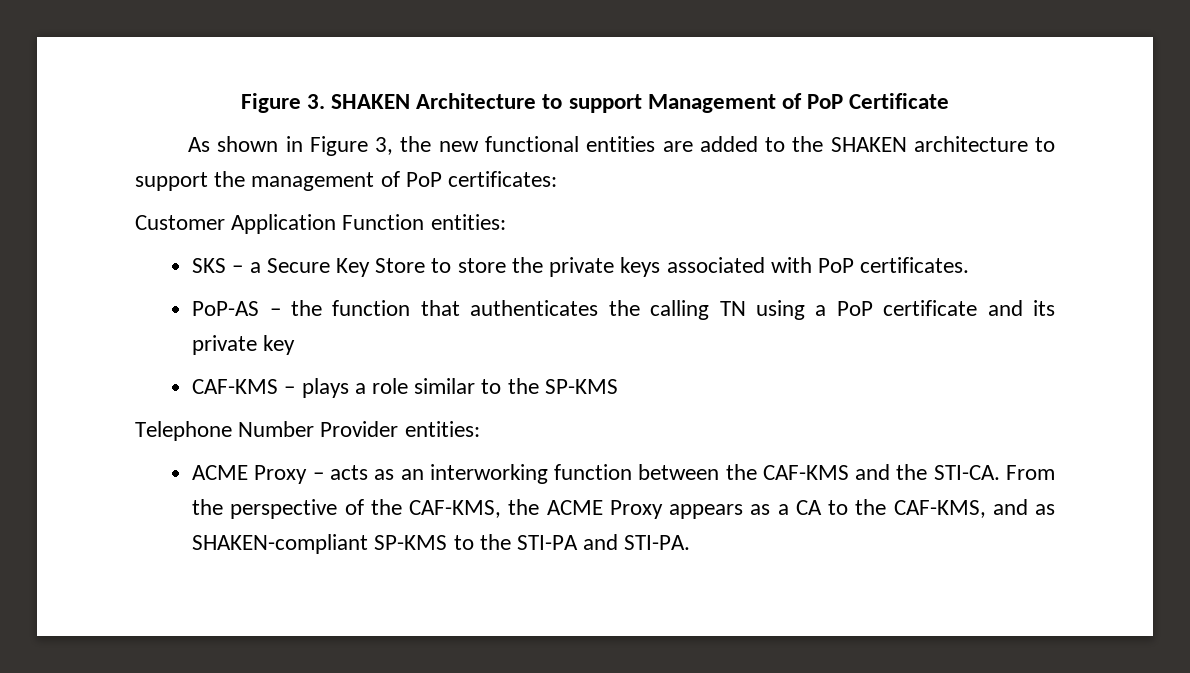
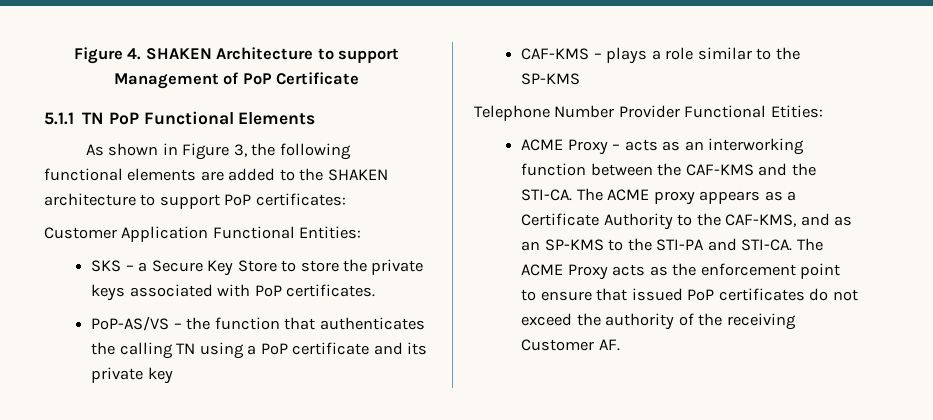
- Figure 3. SHAKEN Architecture to support Management of PoP Certificate
+ Figure 4. SHAKEN Architecture to support Management of PoP Certificate
+ 5.1.1 TN PoP Functional Elements
- As shown in Figure 3, the new functional entities are added to the SHAKEN architecture to support the management of PoP certificates:
+ As shown in Figure 3, the following functional elements are added to the SHAKEN architecture to support PoP certificates:
- Customer Application Function entities:
+ Customer Application Functional Entities:
- PoP-AS – the function that authenticates the calling TN using a PoP certificate and its private key
+ PoP-AS/VS – the function that authenticates the calling TN using a PoP certificate and its private key
- Telephone Number Provider entities:
+ Telephone Number Provider Functional Etities:
- From the perspective of the CAF-KMS, the ACME Proxy appears as a CA to the CAF-KMS, and as SHAKEN-compliant SP-KMS to the STI-PA and STI-PA.
+ The ACME proxy appears as a Certificate Authority to the CAF-KMS, and as an SP-KMS to the STI-PA and STI-CA. The ACME Proxy acts as the enforcement point to ensure that issued PoP certificates do not exceed the authority of the receiving Customer AF.

